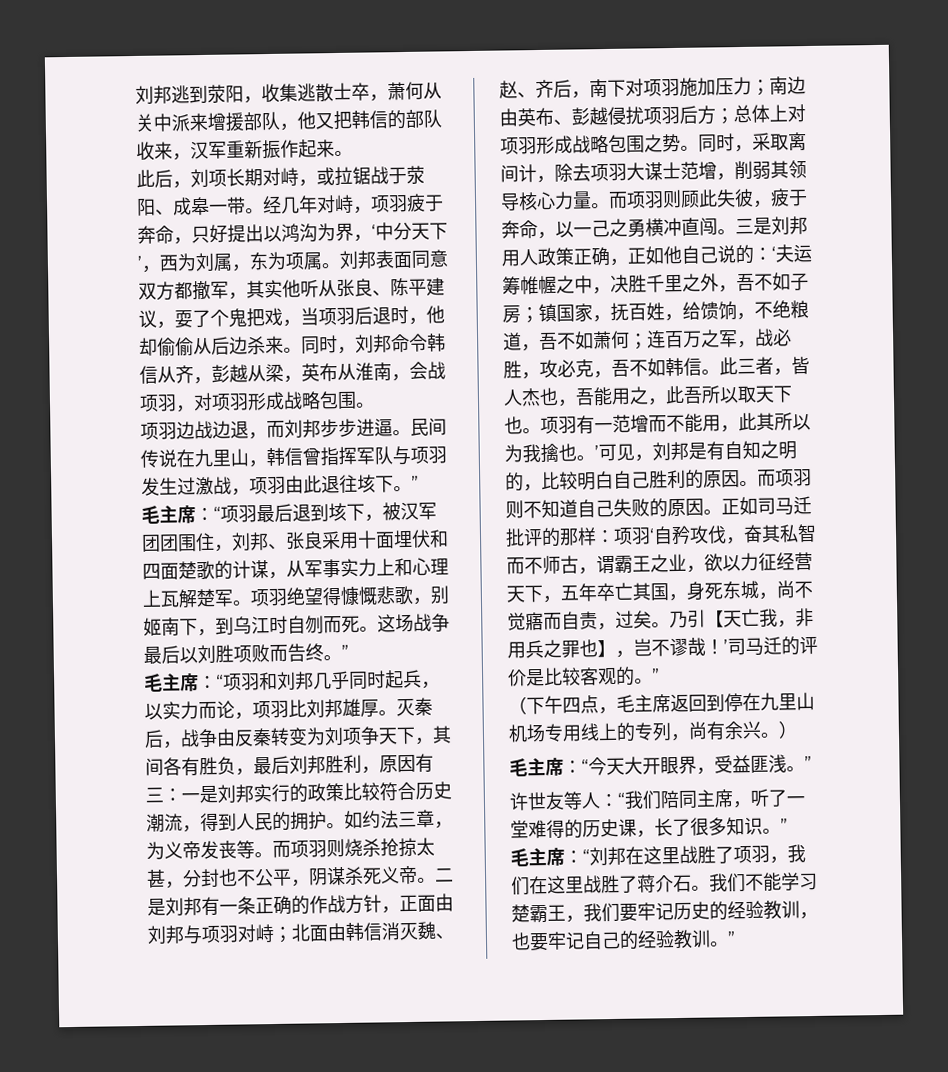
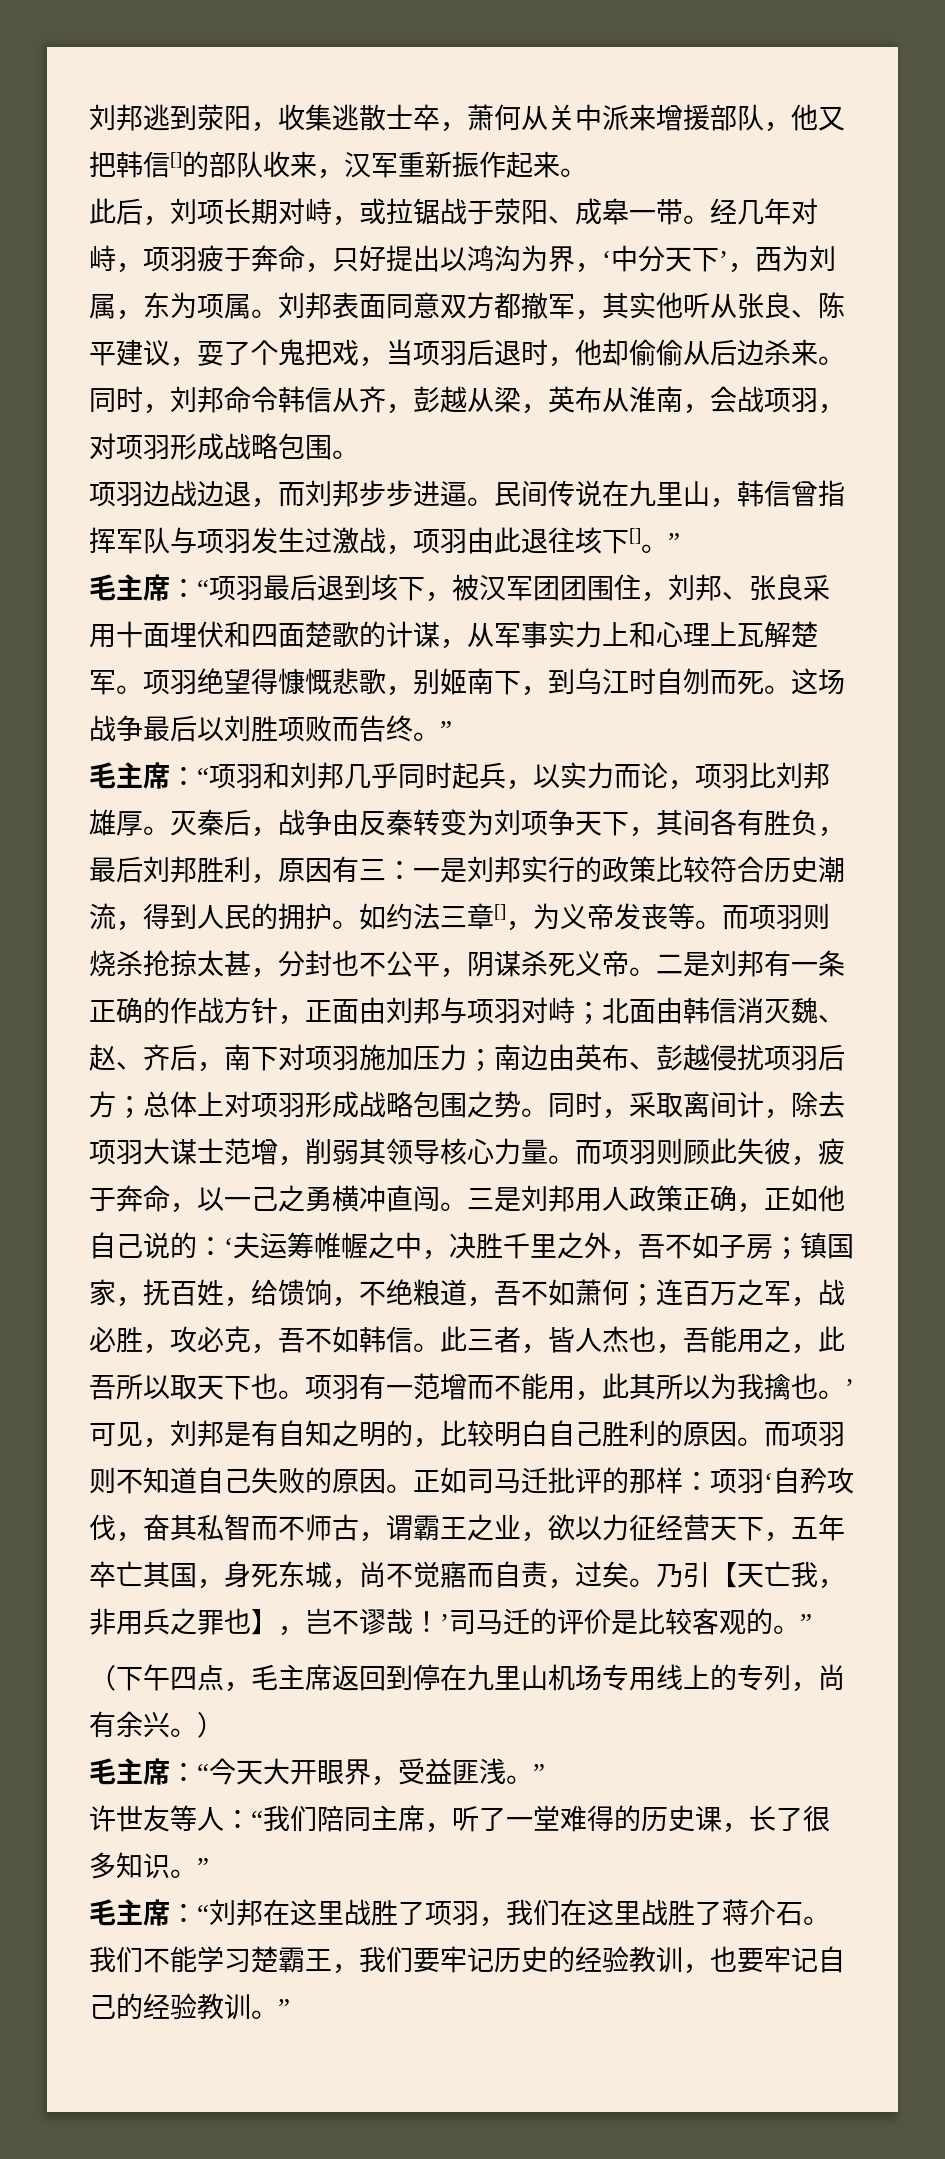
- 刘邦逃到荥阳，收集逃散士卒，萧何从关中派来增援部队，他又把韩信的部队收来，汉军重新振作起来。
+ 刘邦逃到荥阳，收集逃散士卒，萧何从关中派来增援部队，他又把韩信[]的部队收来，汉军重新振作起来。
- 民间传说在九里山，韩信曾指挥军队与项羽发生过激战，项羽由此退往垓下。”
+ 民间传说在九里山，韩信曾指挥军队与项羽发生过激战，项羽由此退往垓下[]。”
- 如约法三章，为义帝发丧等。
+ 如约法三章[]，为义帝发丧等。

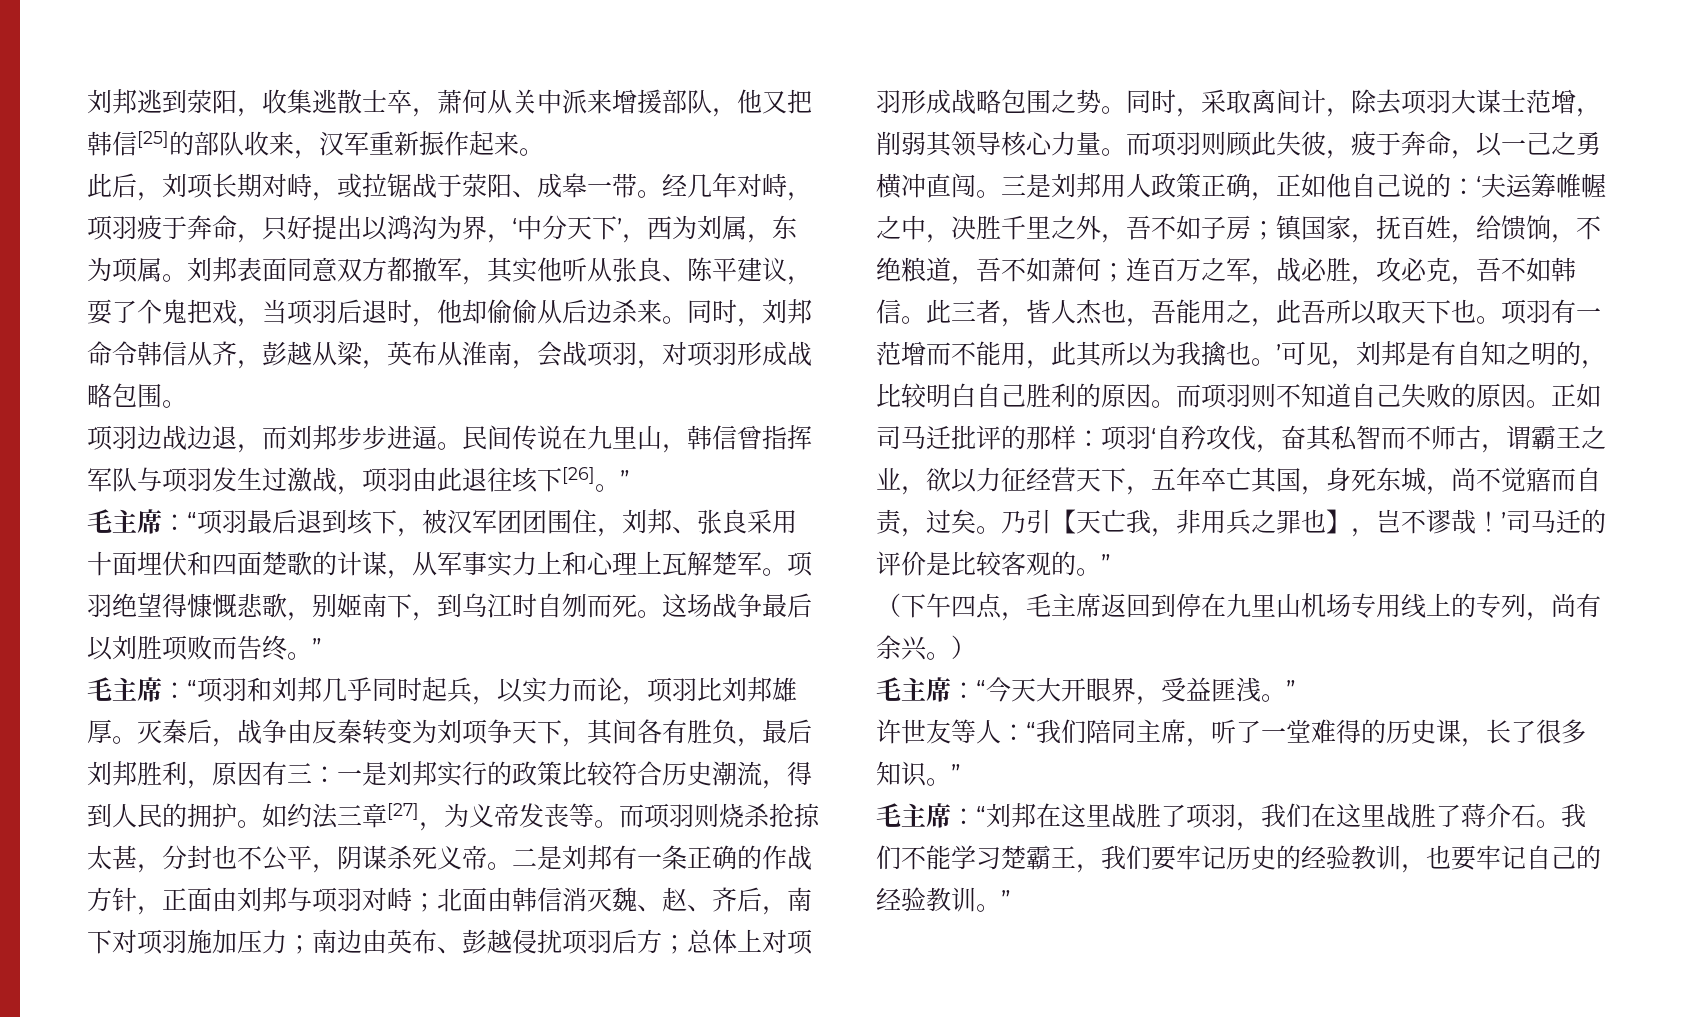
- 刘邦逃到荥阳，收集逃散士卒，萧何从关中派来增援部队，他又把韩信[]的部队收来，汉军重新振作起来。
+ 刘邦逃到荥阳，收集逃散士卒，萧何从关中派来增援部队，他又把韩信[25]的部队收来，汉军重新振作起来。
- 民间传说在九里山，韩信曾指挥军队与项羽发生过激战，项羽由此退往垓下[]。”
+ 民间传说在九里山，韩信曾指挥军队与项羽发生过激战，项羽由此退往垓下[26]。”
- 如约法三章[]，为义帝发丧等。
+ 如约法三章[27]，为义帝发丧等。

